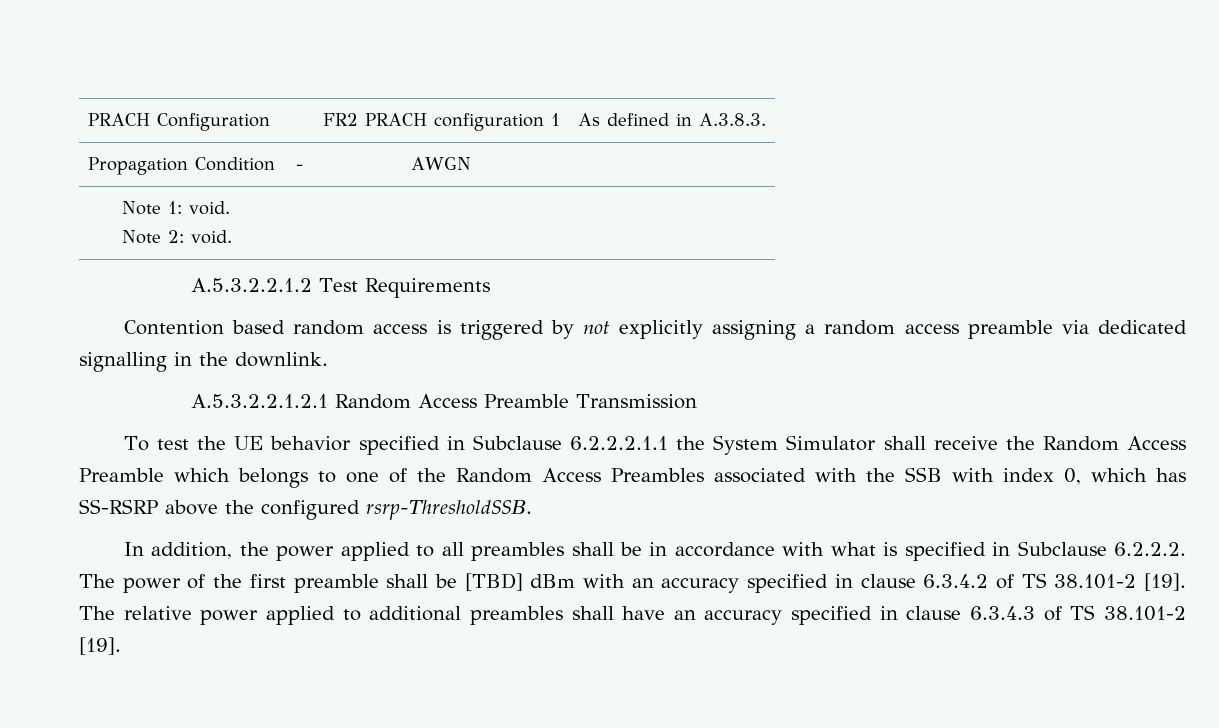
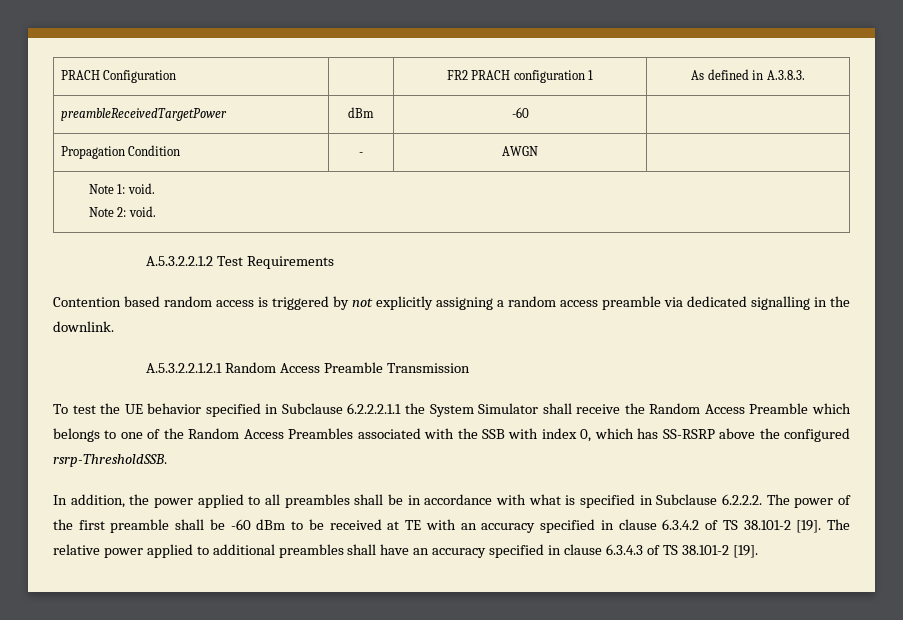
+ preambleReceivedTargetPower | dBm | -60 |
- In addition, the power applied to all preambles shall be in accordance with what is specified in Subclause 6.2.2.2. The power of the first preamble shall be [TBD] dBm with an accuracy specified in clause 6.3.4.2 of TS 38.101-2 [19].
+ In addition, the power applied to all preambles shall be in accordance with what is specified in Subclause 6.2.2.2. The power of the first preamble shall be -60 dBm to be received at TE with an accuracy specified in clause 6.3.4.2 of TS 38.101-2 [19].

